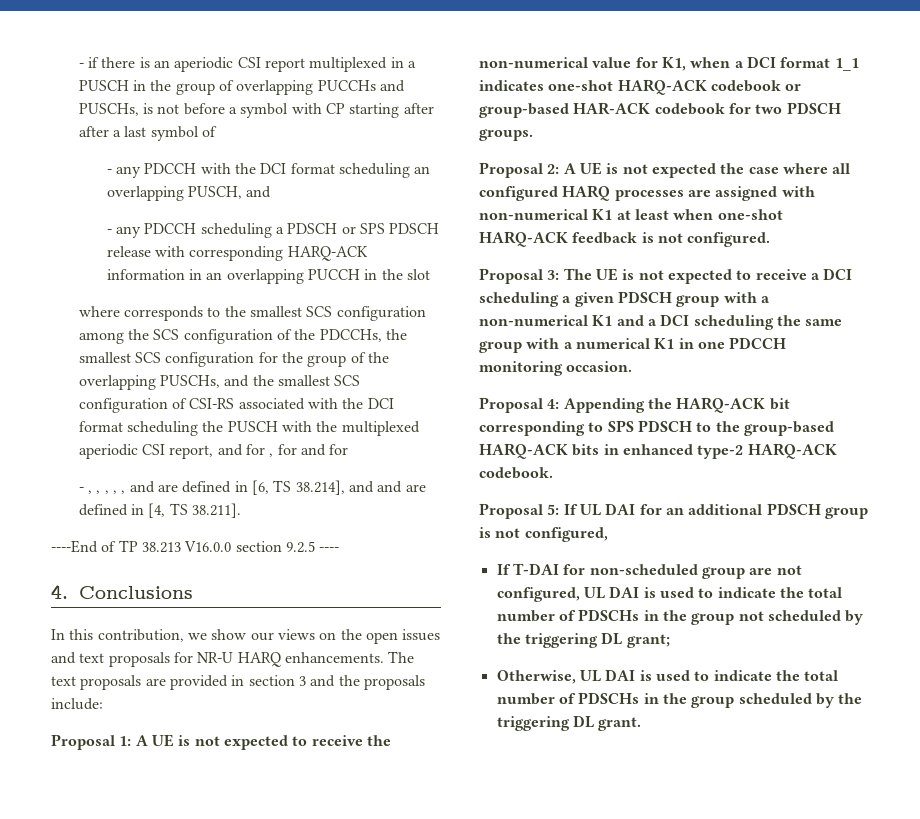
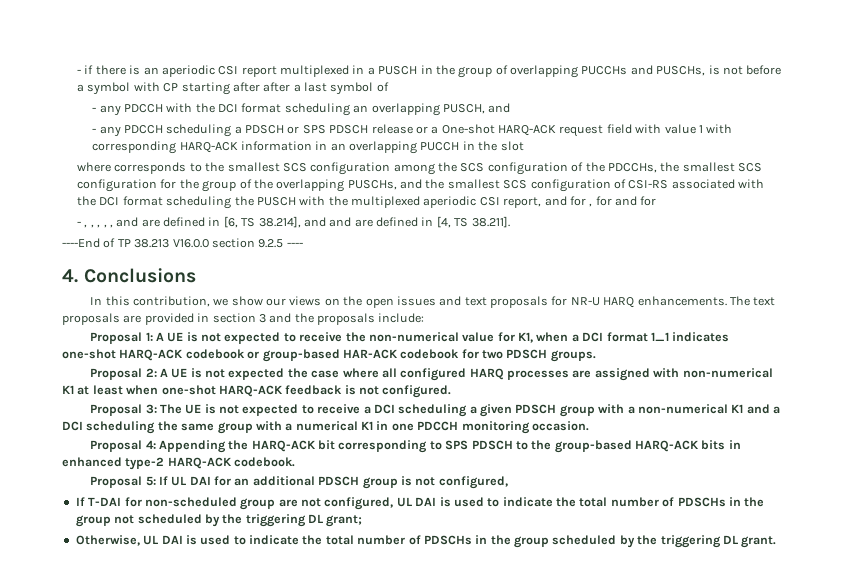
- - any PDCCH scheduling a PDSCH or SPS PDSCH release with corresponding HARQ-ACK information in an overlapping PUCCH in the slot
+ - any PDCCH scheduling a PDSCH or SPS PDSCH release or a One-shot HARQ-ACK request field with value 1 with corresponding HARQ-ACK information in an overlapping PUCCH in the slot

